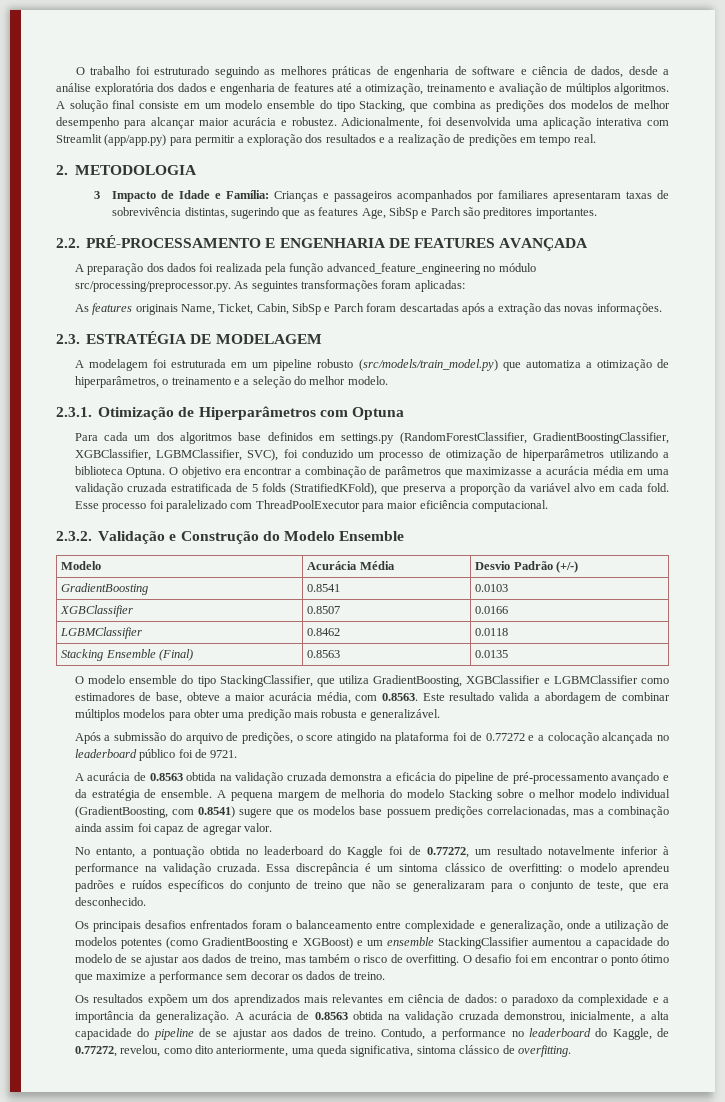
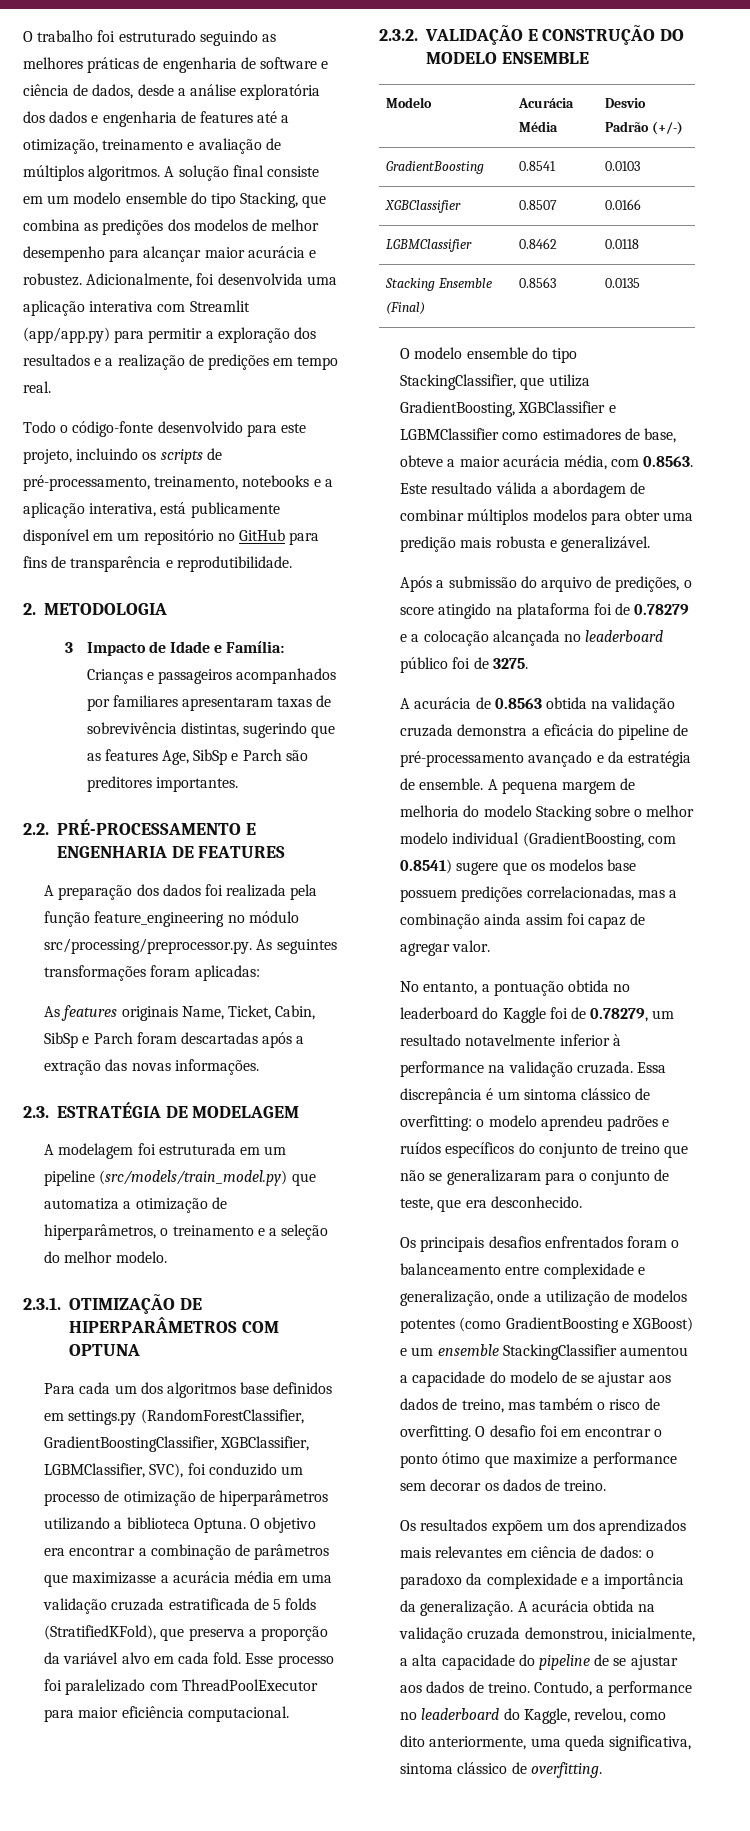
+ Todo o código-fonte desenvolvido para este projeto, incluindo os scripts de pré-processamento, treinamento, notebooks e a aplicação interativa, está publicamente disponível em um repositório no GitHub para fins de transparência e reprodutibilidade.
- 2.2. PRÉ-PROCESSAMENTO E ENGENHARIA DE FEATURES AVANÇADA
+ 2.2. PRÉ-PROCESSAMENTO E ENGENHARIA DE FEATURES
- A preparação dos dados foi realizada pela função advanced_feature_engineering no módulo src/processing/preprocessor.py. As seguintes transformações foram aplicadas:
+ A preparação dos dados foi realizada pela função feature_engineering no módulo src/processing/preprocessor.py. As seguintes transformações foram aplicadas:
- A modelagem foi estruturada em um pipeline robusto (src/models/train_model.py) que automatiza a otimização de hiperparâmetros, o treinamento e a seleção do melhor modelo.
+ A modelagem foi estruturada em um pipeline (src/models/train_model.py) que automatiza a otimização de hiperparâmetros, o treinamento e a seleção do melhor modelo.
- 2.3.1. Otimização de Hiperparâmetros com Optuna
+ 2.3.1. OTIMIZAÇÃO DE HIPERPARÂMETROS COM OPTUNA
- 2.3.2. Validação e Construção do Modelo Ensemble
+ 2.3.2. VALIDAÇÃO E CONSTRUÇÃO DO MODELO ENSEMBLE
- O modelo ensemble do tipo StackingClassifier, que utiliza GradientBoosting, XGBClassifier e LGBMClassifier como estimadores de base, obteve a maior acurácia média, com 0.8563. Este resultado valida a abordagem de combinar múltiplos modelos para obter uma predição mais robusta e generalizável.
+ O modelo ensemble do tipo StackingClassifier, que utiliza GradientBoosting, XGBClassifier e LGBMClassifier como estimadores de base, obteve a maior acurácia média, com 0.8563. Este resultado válida a abordagem de combinar múltiplos modelos para obter uma predição mais robusta e generalizável.
- Após a submissão do arquivo de predições, o score atingido na plataforma foi de 0.77272 e a colocação alcançada no leaderboard público foi de 9721.
+ Após a submissão do arquivo de predições, o score atingido na plataforma foi de 0.78279 e a colocação alcançada no leaderboard público foi de 3275.
- No entanto, a pontuação obtida no leaderboard do Kaggle foi de 0.77272, um resultado notavelmente inferior à performance na validação cruzada.
+ No entanto, a pontuação obtida no leaderboard do Kaggle foi de 0.78279, um resultado notavelmente inferior à performance na validação cruzada.
- A acurácia de 0.8563 obtida na validação cruzada demonstrou, inicialmente, a alta capacidade do pipeline de se ajustar aos dados de treino.
+ A acurácia obtida na validação cruzada demonstrou, inicialmente, a alta capacidade do pipeline de se ajustar aos dados de treino.
- Contudo, a performance no leaderboard do Kaggle, de 0.77272, revelou, como dito anteriormente, uma queda significativa, sintoma clássico de overfitting.
+ Contudo, a performance no leaderboard do Kaggle, revelou, como dito anteriormente, uma queda significativa, sintoma clássico de overfitting.

